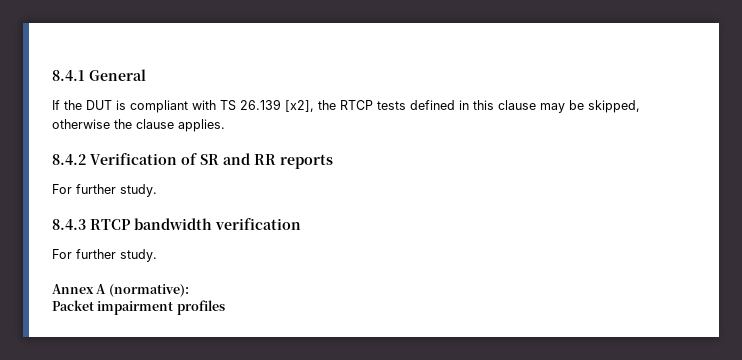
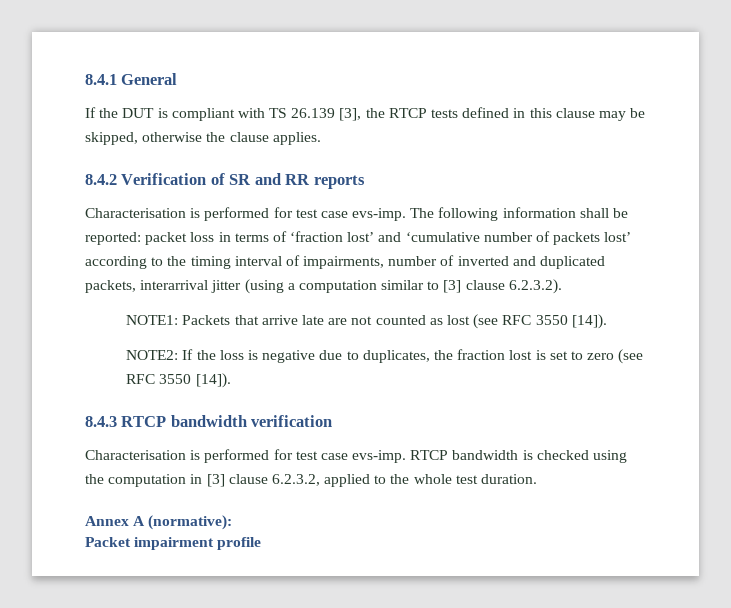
- If the DUT is compliant with TS 26.139 [x2], the RTCP tests defined in this clause may be skipped, otherwise the clause applies.
+ If the DUT is compliant with TS 26.139 [3], the RTCP tests defined in this clause may be skipped, otherwise the clause applies.
  8.4.2 Verification of SR and RR reports
- For further study.
+ Characterisation is performed for test case evs-imp. The following information shall be reported: packet loss in terms of ‘fraction lost’ and ‘cumulative number of packets lost’ according to the timing interval of impairments, number of inverted and duplicated packets, interarrival jitter (using a computation similar to [3] clause 6.2.3.2).
+ NOTE1: Packets that arrive late are not counted as lost (see RFC 3550 [14]).
+ NOTE2: If the loss is negative due to duplicates, the fraction lost is set to zero (see RFC 3550 [14]).
  8.4.3 RTCP bandwidth verification
- For further study.
+ Characterisation is performed for test case evs-imp. RTCP bandwidth is checked using the computation in [3] clause 6.2.3.2, applied to the whole test duration.
- Packet impairment profiles
+ Packet impairment profile

